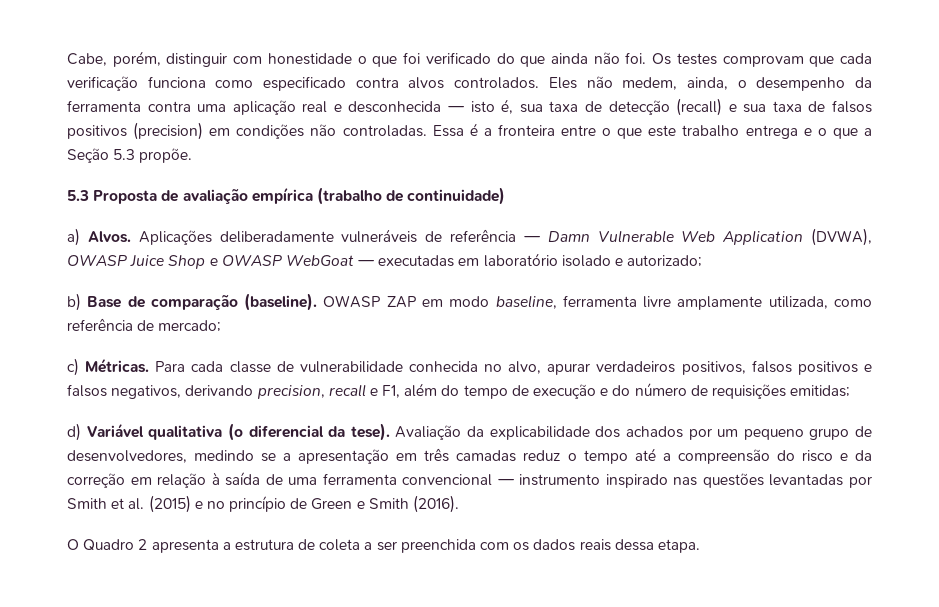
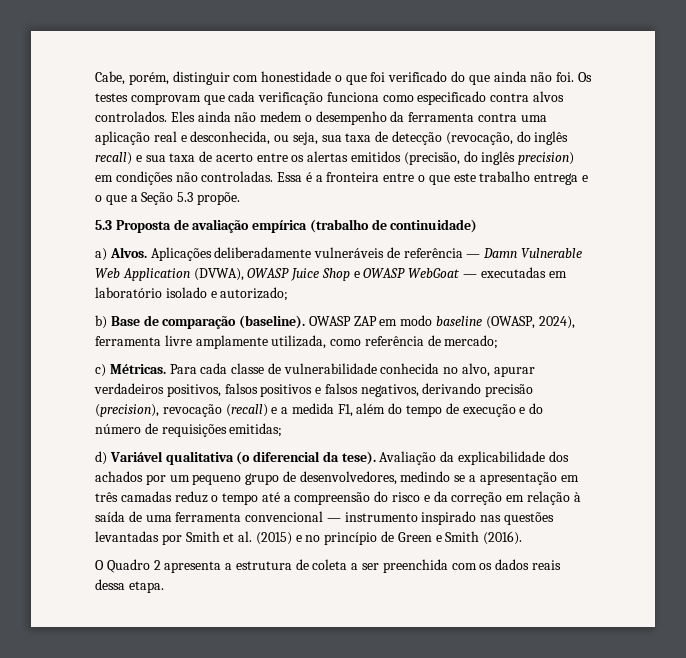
- Eles não medem, ainda, o desempenho da ferramenta contra uma aplicação real e desconhecida — isto é, sua taxa de detecção (recall) e sua taxa de falsos positivos (precision) em condições não controladas.
+ Eles ainda não medem o desempenho da ferramenta contra uma aplicação real e desconhecida, ou seja, sua taxa de detecção (revocação, do inglês recall) e sua taxa de acerto entre os alertas emitidos (precisão, do inglês precision) em condições não controladas.
- OWASP ZAP em modo baseline, ferramenta livre amplamente utilizada, como referência de mercado;
+ OWASP ZAP em modo baseline (OWASP, 2024), ferramenta livre amplamente utilizada, como referência de mercado;
- Para cada classe de vulnerabilidade conhecida no alvo, apurar verdadeiros positivos, falsos positivos e falsos negativos, derivando precision, recall e F1, além do tempo de execução e do número de requisições emitidas;
+ Para cada classe de vulnerabilidade conhecida no alvo, apurar verdadeiros positivos, falsos positivos e falsos negativos, derivando precisão (precision), revocação (recall) e a medida F1, além do tempo de execução e do número de requisições emitidas;

